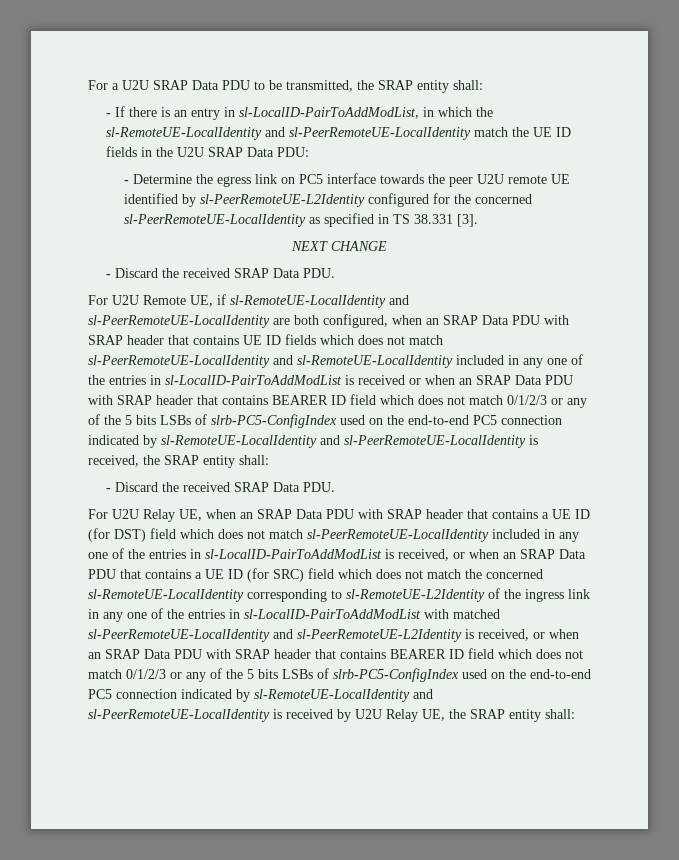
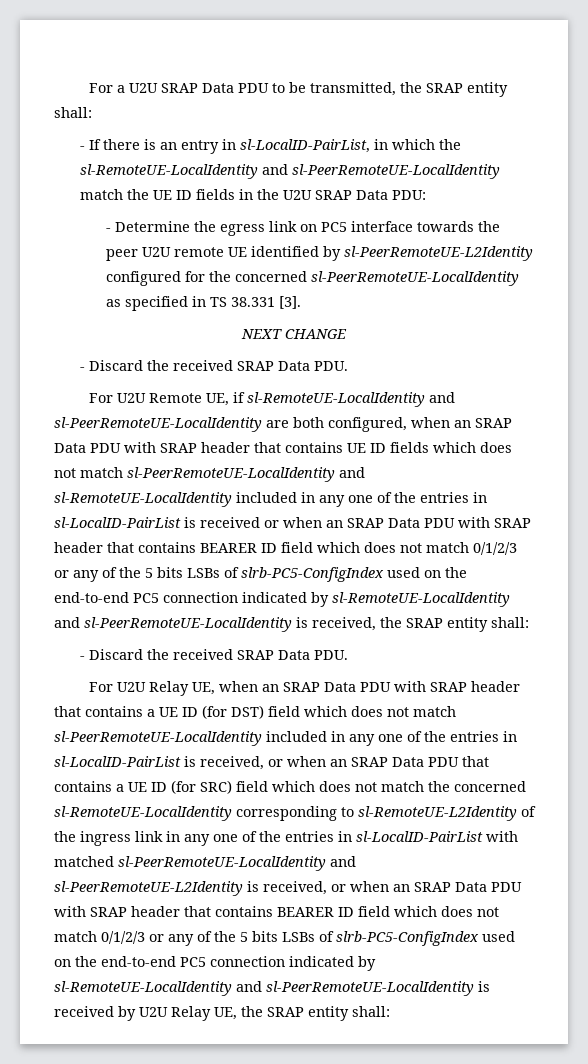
- - If there is an entry in sl-LocalID-PairToAddModList, in which the sl-RemoteUE-LocalIdentity and sl-PeerRemoteUE-LocalIdentity match the UE ID fields in the U2U SRAP Data PDU:
+ - If there is an entry in sl-LocalID-PairList, in which the sl-RemoteUE-LocalIdentity and sl-PeerRemoteUE-LocalIdentity match the UE ID fields in the U2U SRAP Data PDU:
- For U2U Remote UE, if sl-RemoteUE-LocalIdentity and sl-PeerRemoteUE-LocalIdentity are both configured, when an SRAP Data PDU with SRAP header that contains UE ID fields which does not match sl-PeerRemoteUE-LocalIdentity and sl-RemoteUE-LocalIdentity included in any one of the entries in sl-LocalID-PairToAddModList is received or when an SRAP Data PDU with SRAP header that contains BEARER ID field which does not match 0/1/2/3 or any of the 5 bits LSBs of slrb-PC5-ConfigIndex used on the end-to-end PC5 connection indicated by sl-RemoteUE-LocalIdentity and sl-PeerRemoteUE-LocalIdentity is received, the SRAP entity shall:
+ For U2U Remote UE, if sl-RemoteUE-LocalIdentity and sl-PeerRemoteUE-LocalIdentity are both configured, when an SRAP Data PDU with SRAP header that contains UE ID fields which does not match sl-PeerRemoteUE-LocalIdentity and sl-RemoteUE-LocalIdentity included in any one of the entries in sl-LocalID-PairList is received or when an SRAP Data PDU with SRAP header that contains BEARER ID field which does not match 0/1/2/3 or any of the 5 bits LSBs of slrb-PC5-ConfigIndex used on the end-to-end PC5 connection indicated by sl-RemoteUE-LocalIdentity and sl-PeerRemoteUE-LocalIdentity is received, the SRAP entity shall:
- For U2U Relay UE, when an SRAP Data PDU with SRAP header that contains a UE ID (for DST) field which does not match sl-PeerRemoteUE-LocalIdentity included in any one of the entries in sl-LocalID-PairToAddModList is received, or when an SRAP Data PDU that contains a UE ID (for SRC) field which does not match the concerned sl-RemoteUE-LocalIdentity corresponding to sl-RemoteUE-L2Identity of the ingress link in any one of the entries in sl-LocalID-PairToAddModList with matched sl-PeerRemoteUE-LocalIdentity and sl-PeerRemoteUE-L2Identity is received, or when an SRAP Data PDU with SRAP header that contains BEARER ID field which does not match 0/1/2/3 or any of the 5 bits LSBs of slrb-PC5-ConfigIndex used on the end-to-end PC5 connection indicated by sl-RemoteUE-LocalIdentity and sl-PeerRemoteUE-LocalIdentity is received by U2U Relay UE, the SRAP entity shall:
+ For U2U Relay UE, when an SRAP Data PDU with SRAP header that contains a UE ID (for DST) field which does not match sl-PeerRemoteUE-LocalIdentity included in any one of the entries in sl-LocalID-PairList is received, or when an SRAP Data PDU that contains a UE ID (for SRC) field which does not match the concerned sl-RemoteUE-LocalIdentity corresponding to sl-RemoteUE-L2Identity of the ingress link in any one of the entries in sl-LocalID-PairList with matched sl-PeerRemoteUE-LocalIdentity and sl-PeerRemoteUE-L2Identity is received, or when an SRAP Data PDU with SRAP header that contains BEARER ID field which does not match 0/1/2/3 or any of the 5 bits LSBs of slrb-PC5-ConfigIndex used on the end-to-end PC5 connection indicated by sl-RemoteUE-LocalIdentity and sl-PeerRemoteUE-LocalIdentity is received by U2U Relay UE, the SRAP entity shall:

